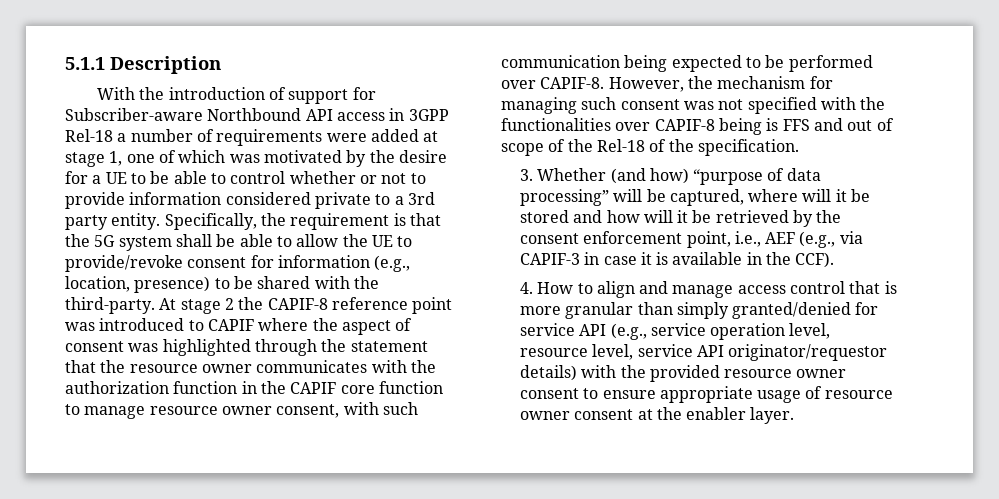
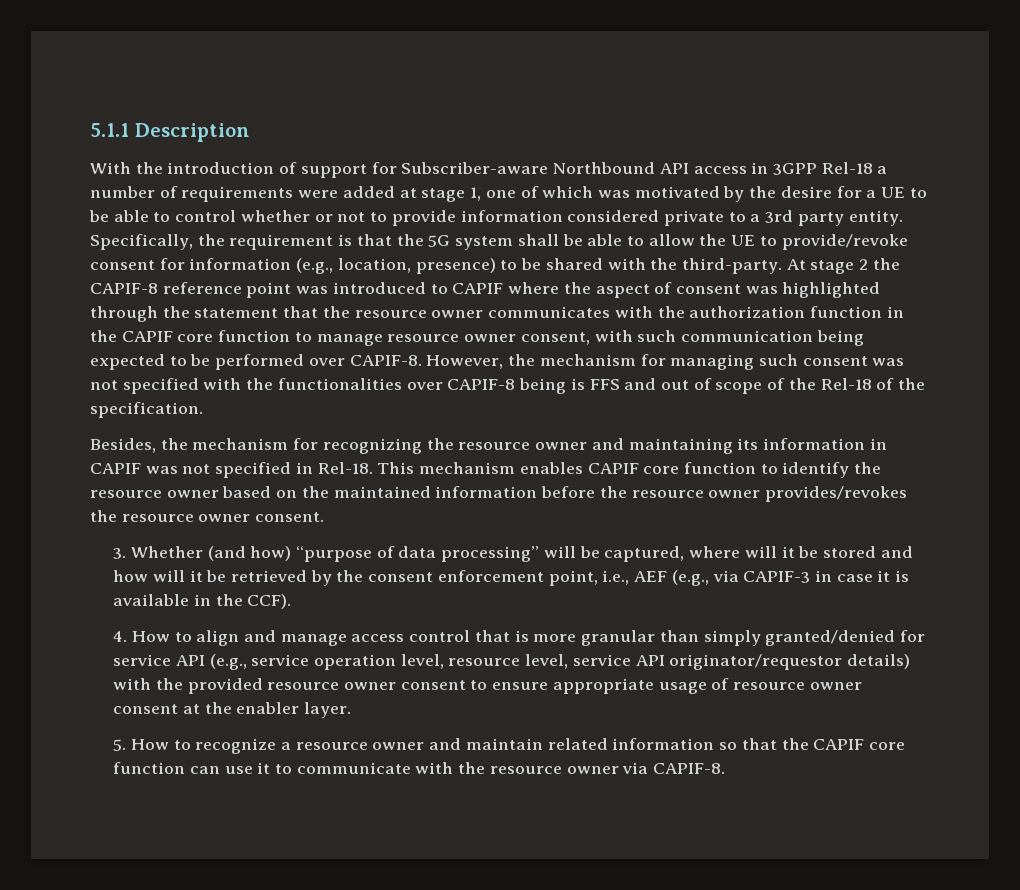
+ Besides, the mechanism for recognizing the resource owner and maintaining its information in CAPIF was not specified in Rel-18. This mechanism enables CAPIF core function to identify the resource owner based on the maintained information before the resource owner provides/revokes the resource owner consent.
+ 5. How to recognize a resource owner and maintain related information so that the CAPIF core function can use it to communicate with the resource owner via CAPIF-8.

